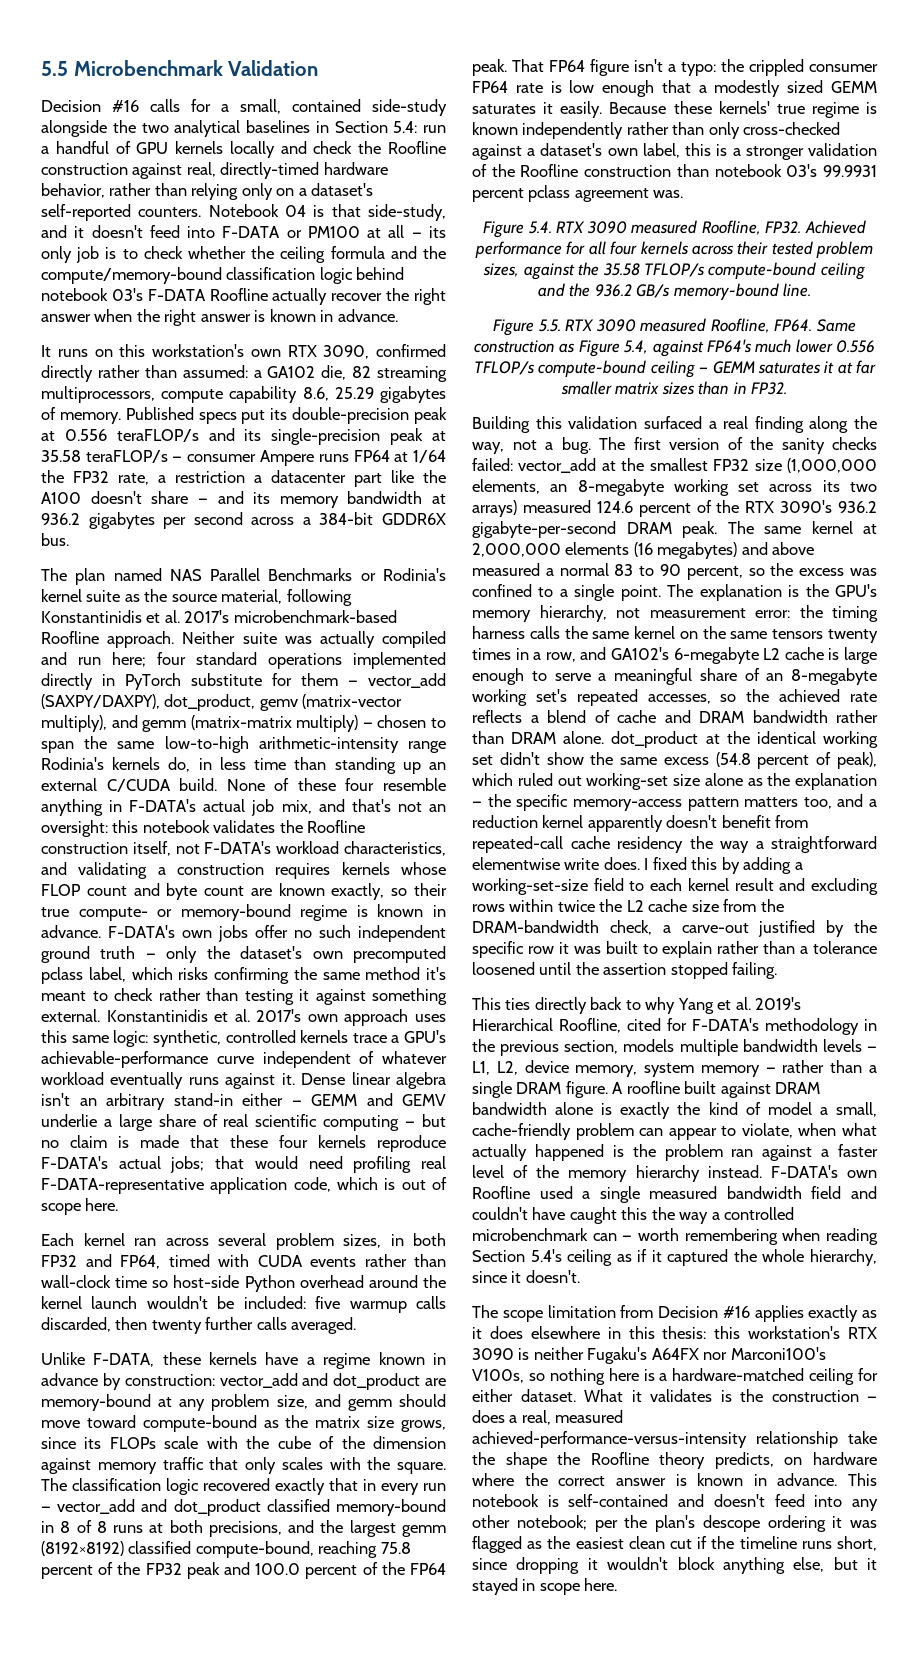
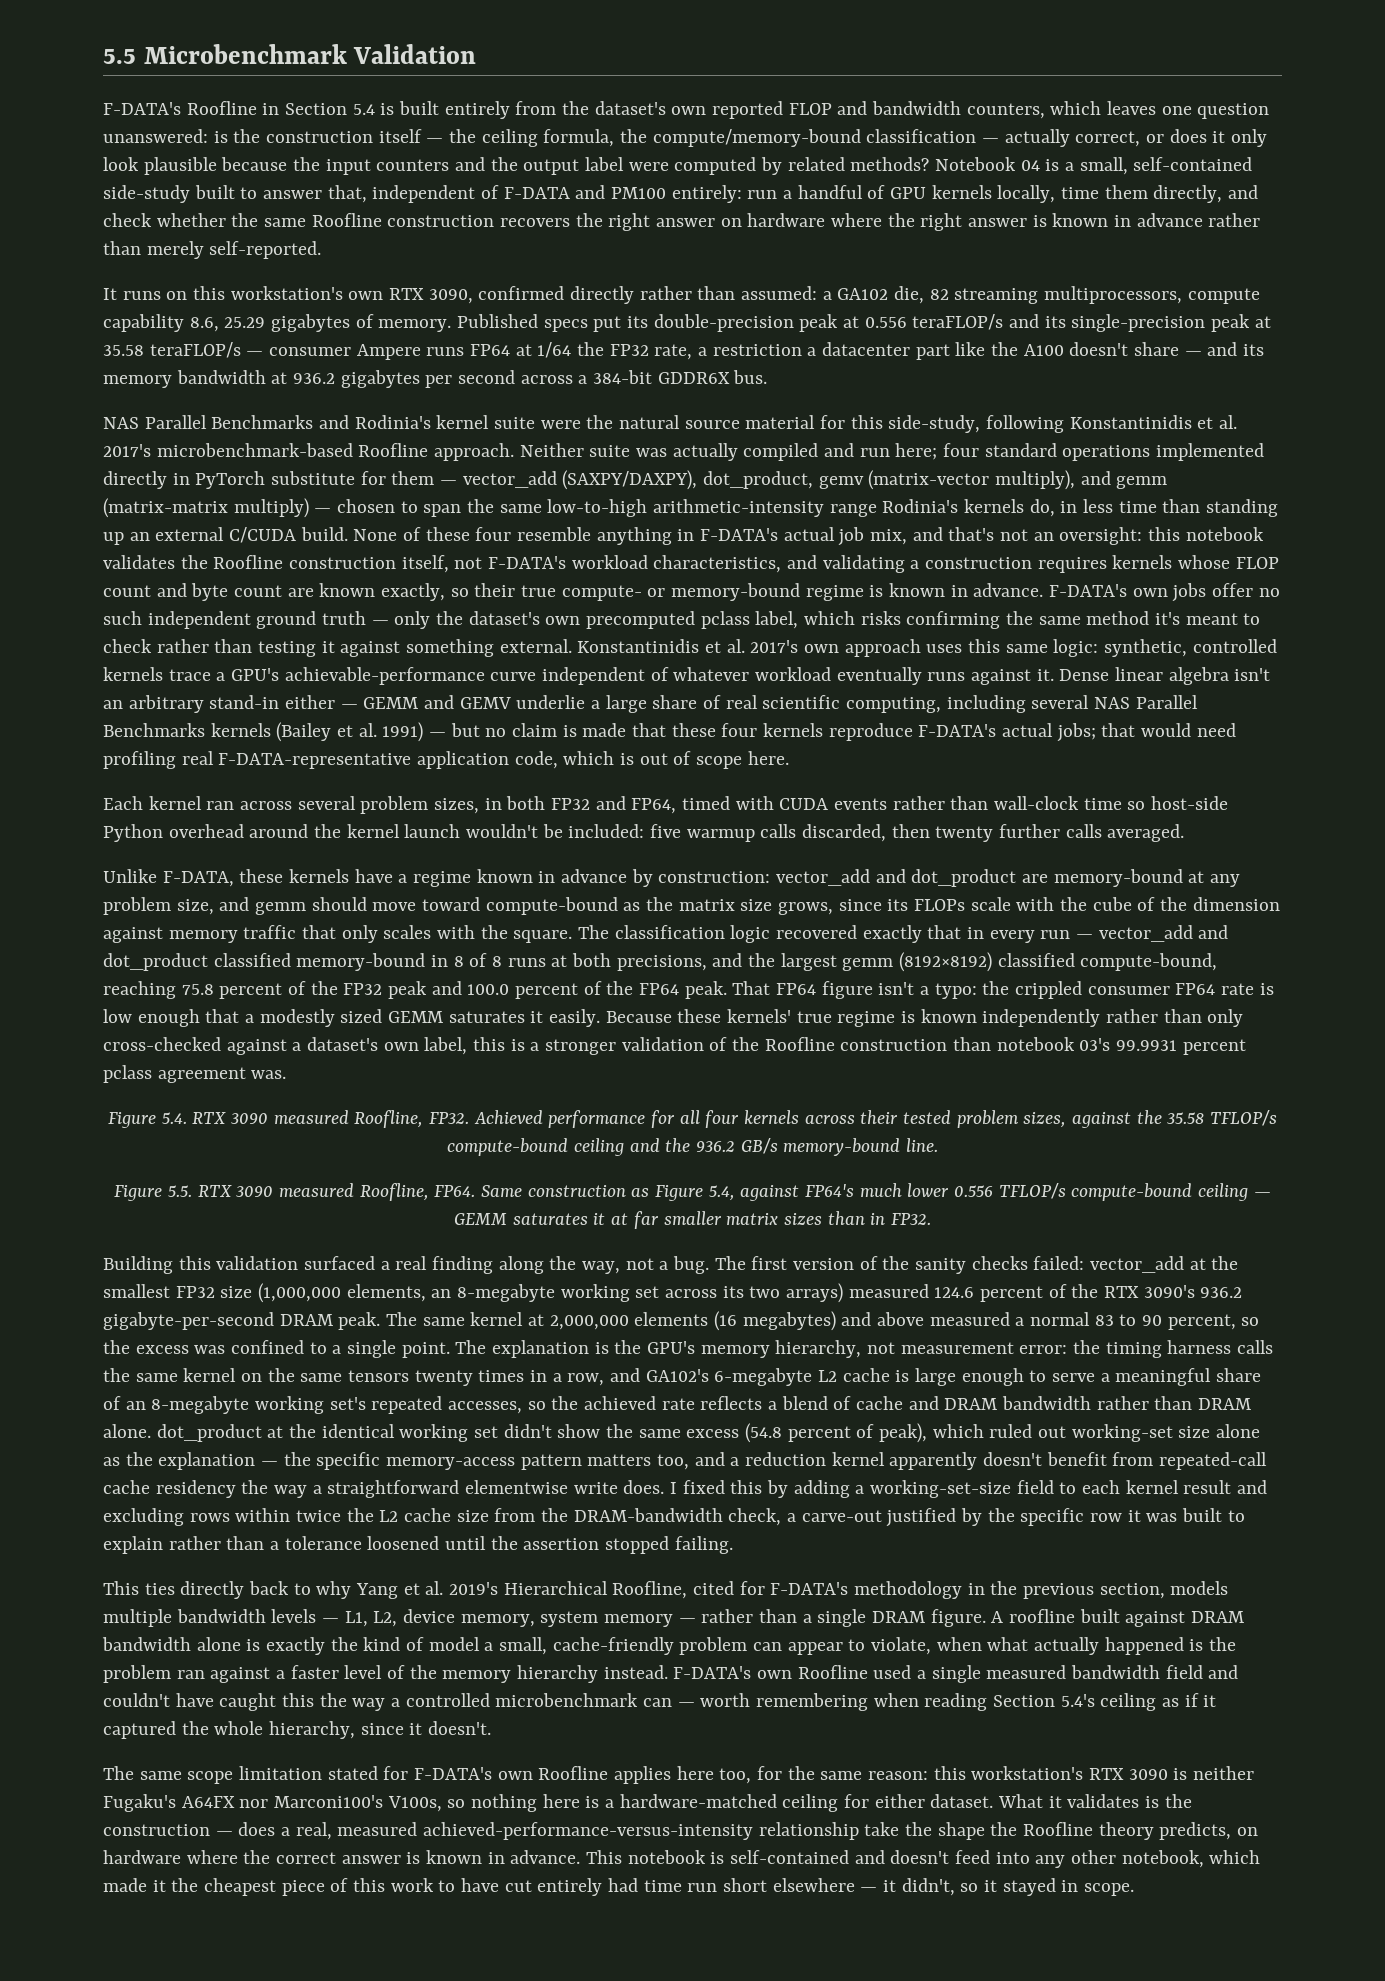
- Decision #16 calls for a small, contained side-study alongside the two analytical baselines in Section 5.4: run a handful of GPU kernels locally and check the Roofline construction against real, directly-timed hardware behavior, rather than relying only on a dataset's self-reported counters. Notebook 04 is that side-study, and it doesn't feed into F-DATA or PM100 at all — its only job is to check whether the ceiling formula and the compute/memory-bound classification logic behind notebook 03's F-DATA Roofline actually recover the right answer when the right answer is known in advance.
+ F-DATA's Roofline in Section 5.4 is built entirely from the dataset's own reported FLOP and bandwidth counters, which leaves one question unanswered: is the construction itself — the ceiling formula, the compute/memory-bound classification — actually correct, or does it only look plausible because the input counters and the output label were computed by related methods? Notebook 04 is a small, self-contained side-study built to answer that, independent of F-DATA and PM100 entirely: run a handful of GPU kernels locally, time them directly, and check whether the same Roofline construction recovers the right answer on hardware where the right answer is known in advance rather than merely self-reported.
- The plan named NAS Parallel Benchmarks or Rodinia's kernel suite as the source material, following Konstantinidis et al. 2017's microbenchmark-based Roofline approach.
+ NAS Parallel Benchmarks and Rodinia's kernel suite were the natural source material for this side-study, following Konstantinidis et al. 2017's microbenchmark-based Roofline approach.
- Dense linear algebra isn't an arbitrary stand-in either — GEMM and GEMV underlie a large share of real scientific computing — but no claim is made that these four kernels reproduce F-DATA's actual jobs; that would need profiling real F-DATA-representative application code, which is out of scope here.
+ Dense linear algebra isn't an arbitrary stand-in either — GEMM and GEMV underlie a large share of real scientific computing, including several NAS Parallel Benchmarks kernels (Bailey et al. 1991) — but no claim is made that these four kernels reproduce F-DATA's actual jobs; that would need profiling real F-DATA-representative application code, which is out of scope here.
- The scope limitation from Decision #16 applies exactly as it does elsewhere in this thesis: this workstation's RTX 3090 is neither Fugaku's A64FX nor Marconi100's V100s, so nothing here is a hardware-matched ceiling for either dataset.
+ The same scope limitation stated for F-DATA's own Roofline applies here too, for the same reason: this workstation's RTX 3090 is neither Fugaku's A64FX nor Marconi100's V100s, so nothing here is a hardware-matched ceiling for either dataset.
- This notebook is self-contained and doesn't feed into any other notebook; per the plan's descope ordering it was flagged as the easiest clean cut if the timeline runs short, since dropping it wouldn't block anything else, but it stayed in scope here.
+ This notebook is self-contained and doesn't feed into any other notebook, which made it the cheapest piece of this work to have cut entirely had time run short elsewhere — it didn't, so it stayed in scope.

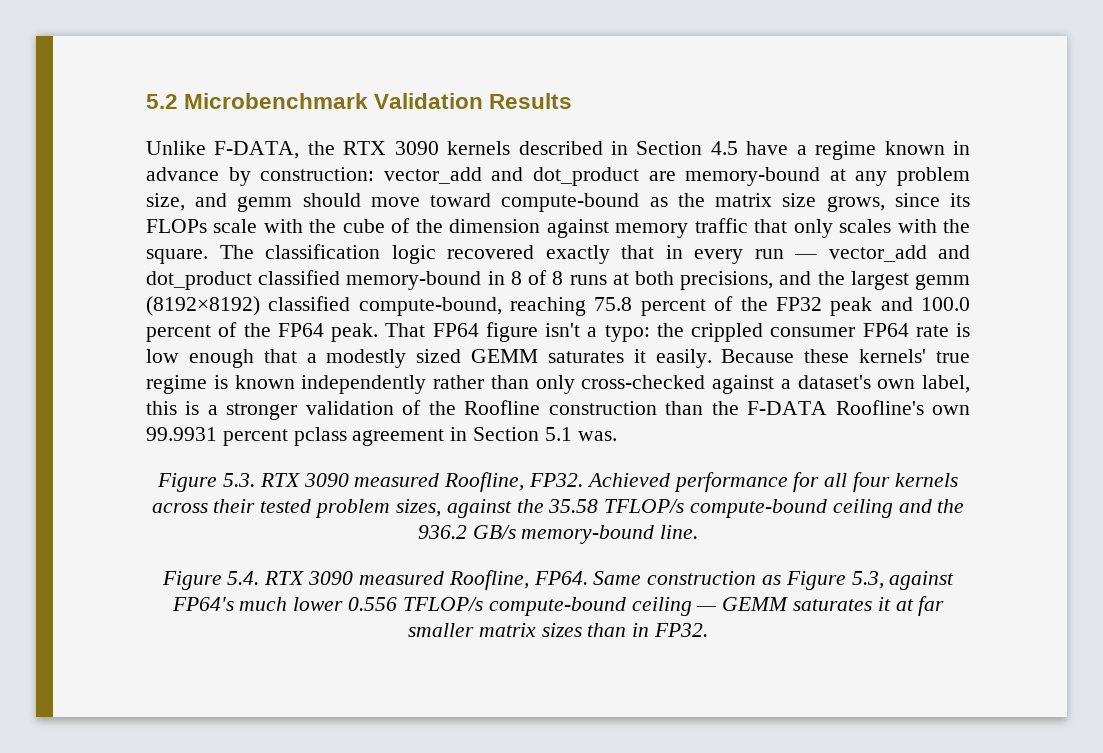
- 5.5 Microbenchmark Validation
- F-DATA's Roofline in Section 5.4 is built entirely from the dataset's own reported FLOP and bandwidth counters, which leaves one question unanswered: is the construction itself — the ceiling formula, the compute/memory-bound classification — actually correct, or does it only look plausible because the input counters and the output label were computed by related methods? Notebook 04 is a small, self-contained side-study built to answer that, independent of F-DATA and PM100 entirely: run a handful of GPU kernels locally, time them directly, and check whether the same Roofline construction recovers the right answer on hardware where the right answer is known in advance rather than merely self-reported.
- It runs on this workstation's own RTX 3090, confirmed directly rather than assumed: a GA102 die, 82 streaming multiprocessors, compute capability 8.6, 25.29 gigabytes of memory. Published specs put its double-precision peak at 0.556 teraFLOP/s and its single-precision peak at 35.58 teraFLOP/s — consumer Ampere runs FP64 at 1/64 the FP32 rate, a restriction a datacenter part like the A100 doesn't share — and its memory bandwidth at 936.2 gigabytes per second across a 384-bit GDDR6X bus.
- NAS Parallel Benchmarks and Rodinia's kernel suite were the natural source material for this side-study, following Konstantinidis et al. 2017's microbenchmark-based Roofline approach. Neither suite was actually compiled and run here; four standard operations implemented directly in PyTorch substitute for them — vector_add (SAXPY/DAXPY), dot_product, gemv (matrix-vector multiply), and gemm (matrix-matrix multiply) — chosen to span the same low-to-high arithmetic-intensity range Rodinia's kernels do, in less time than standing up an external C/CUDA build. None of these four resemble anything in F-DATA's actual job mix, and that's not an oversight: this notebook validates the Roofline construction itself, not F-DATA's workload characteristics, and validating a construction requires kernels whose FLOP count and byte count are known exactly, so their true compute- or memory-bound regime is known in advance. F-DATA's own jobs offer no such independent ground truth — only the dataset's own precomputed pclass label, which risks confirming the same method it's meant to check rather than testing it against something external. Konstantinidis et al. 2017's own approach uses this same logic: synthetic, controlled kernels trace a GPU's achievable-performance curve independent of whatever workload eventually runs against it. Dense linear algebra isn't an arbitrary stand-in either — GEMM and GEMV underlie a large share of real scientific computing, including several NAS Parallel Benchmarks kernels (Bailey et al. 1991) — but no claim is made that these four kernels reproduce F-DATA's actual jobs; that would need profiling real F-DATA-representative application code, which is out of scope here.
- Each kernel ran across several problem sizes, in both FP32 and FP64, timed with CUDA events rather than wall-clock time so host-side Python overhead around the kernel launch wouldn't be included: five warmup calls discarded, then twenty further calls averaged.
- Unlike F-DATA, these kernels have a regime known in advance by construction: vector_add and dot_product are memory-bound at any problem size, and gemm should move toward compute-bound as the matrix size grows, since its FLOPs scale with the cube of the dimension against memory traffic that only scales with the square.
+ 5.2 Microbenchmark Validation Results
+ Unlike F-DATA, the RTX 3090 kernels described in Section 4.5 have a regime known in advance by construction: vector_add and dot_product are memory-bound at any problem size, and gemm should move toward compute-bound as the matrix size grows, since its FLOPs scale with the cube of the dimension against memory traffic that only scales with the square.
- Because these kernels' true regime is known independently rather than only cross-checked against a dataset's own label, this is a stronger validation of the Roofline construction than notebook 03's 99.9931 percent pclass agreement was.
+ Because these kernels' true regime is known independently rather than only cross-checked against a dataset's own label, this is a stronger validation of the Roofline construction than the F-DATA Roofline's own 99.9931 percent pclass agreement in Section 5.1 was.
- Figure 5.4. RTX 3090 measured Roofline, FP32.
+ Figure 5.3. RTX 3090 measured Roofline, FP32.
- Figure 5.5. RTX 3090 measured Roofline, FP64.
+ Figure 5.4. RTX 3090 measured Roofline, FP64.
- Same construction as Figure 5.4, against FP64's much lower 0.556 TFLOP/s compute-bound ceiling — GEMM saturates it at far smaller matrix sizes than in FP32.
+ Same construction as Figure 5.3, against FP64's much lower 0.556 TFLOP/s compute-bound ceiling — GEMM saturates it at far smaller matrix sizes than in FP32.
- Building this validation surfaced a real finding along the way, not a bug. The first version of the sanity checks failed: vector_add at the smallest FP32 size (1,000,000 elements, an 8-megabyte working set across its two arrays) measured 124.6 percent of the RTX 3090's 936.2 gigabyte-per-second DRAM peak. The same kernel at 2,000,000 elements (16 megabytes) and above measured a normal 83 to 90 percent, so the excess was confined to a single point. The explanation is the GPU's memory hierarchy, not measurement error: the timing harness calls the same kernel on the same tensors twenty times in a row, and GA102's 6-megabyte L2 cache is large enough to serve a meaningful share of an 8-megabyte working set's repeated accesses, so the achieved rate reflects a blend of cache and DRAM bandwidth rather than DRAM alone. dot_product at the identical working set didn't show the same excess (54.8 percent of peak), which ruled out working-set size alone as the explanation — the specific memory-access pattern matters too, and a reduction kernel apparently doesn't benefit from repeated-call cache residency the way a straightforward elementwise write does. I fixed this by adding a working-set-size field to each kernel result and excluding rows within twice the L2 cache size from the DRAM-bandwidth check, a carve-out justified by the specific row it was built to explain rather than a tolerance loosened until the assertion stopped failing.
- This ties directly back to why Yang et al. 2019's Hierarchical Roofline, cited for F-DATA's methodology in the previous section, models multiple bandwidth levels — L1, L2, device memory, system memory — rather than a single DRAM figure. A roofline built against DRAM bandwidth alone is exactly the kind of model a small, cache-friendly problem can appear to violate, when what actually happened is the problem ran against a faster level of the memory hierarchy instead. F-DATA's own Roofline used a single measured bandwidth field and couldn't have caught this the way a controlled microbenchmark can — worth remembering when reading Section 5.4's ceiling as if it captured the whole hierarchy, since it doesn't.
- The same scope limitation stated for F-DATA's own Roofline applies here too, for the same reason: this workstation's RTX 3090 is neither Fugaku's A64FX nor Marconi100's V100s, so nothing here is a hardware-matched ceiling for either dataset. What it validates is the construction — does a real, measured achieved-performance-versus-intensity relationship take the shape the Roofline theory predicts, on hardware where the correct answer is known in advance. This notebook is self-contained and doesn't feed into any other notebook, which made it the cheapest piece of this work to have cut entirely had time run short elsewhere — it didn't, so it stayed in scope.

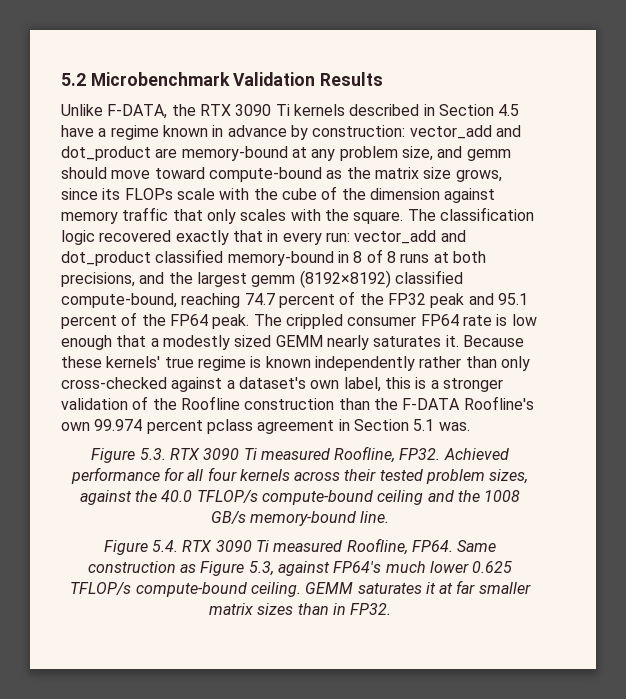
- Unlike F-DATA, the RTX 3090 kernels described in Section 4.5 have a regime known in advance by construction: vector_add and dot_product are memory-bound at any problem size, and gemm should move toward compute-bound as the matrix size grows, since its FLOPs scale with the cube of the dimension against memory traffic that only scales with the square.
+ Unlike F-DATA, the RTX 3090 Ti kernels described in Section 4.5 have a regime known in advance by construction: vector_add and dot_product are memory-bound at any problem size, and gemm should move toward compute-bound as the matrix size grows, since its FLOPs scale with the cube of the dimension against memory traffic that only scales with the square.
- The classification logic recovered exactly that in every run — vector_add and dot_product classified memory-bound in 8 of 8 runs at both precisions, and the largest gemm (8192×8192) classified compute-bound, reaching 75.8 percent of the FP32 peak and 100.0 percent of the FP64 peak.
+ The classification logic recovered exactly that in every run: vector_add and dot_product classified memory-bound in 8 of 8 runs at both precisions, and the largest gemm (8192×8192) classified compute-bound, reaching 74.7 percent of the FP32 peak and 95.1 percent of the FP64 peak.
- That FP64 figure isn't a typo: the crippled consumer FP64 rate is low enough that a modestly sized GEMM saturates it easily.
+ The crippled consumer FP64 rate is low enough that a modestly sized GEMM nearly saturates it.
- Because these kernels' true regime is known independently rather than only cross-checked against a dataset's own label, this is a stronger validation of the Roofline construction than the F-DATA Roofline's own 99.9931 percent pclass agreement in Section 5.1 was.
+ Because these kernels' true regime is known independently rather than only cross-checked against a dataset's own label, this is a stronger validation of the Roofline construction than the F-DATA Roofline's own 99.974 percent pclass agreement in Section 5.1 was.
- Figure 5.3. RTX 3090 measured Roofline, FP32.
+ Figure 5.3. RTX 3090 Ti measured Roofline, FP32.
- Achieved performance for all four kernels across their tested problem sizes, against the 35.58 TFLOP/s compute-bound ceiling and the 936.2 GB/s memory-bound line.
+ Achieved performance for all four kernels across their tested problem sizes, against the 40.0 TFLOP/s compute-bound ceiling and the 1008 GB/s memory-bound line.
- Figure 5.4. RTX 3090 measured Roofline, FP64.
+ Figure 5.4. RTX 3090 Ti measured Roofline, FP64.
- Same construction as Figure 5.3, against FP64's much lower 0.556 TFLOP/s compute-bound ceiling — GEMM saturates it at far smaller matrix sizes than in FP32.
+ Same construction as Figure 5.3, against FP64's much lower 0.625 TFLOP/s compute-bound ceiling. GEMM saturates it at far smaller matrix sizes than in FP32.

